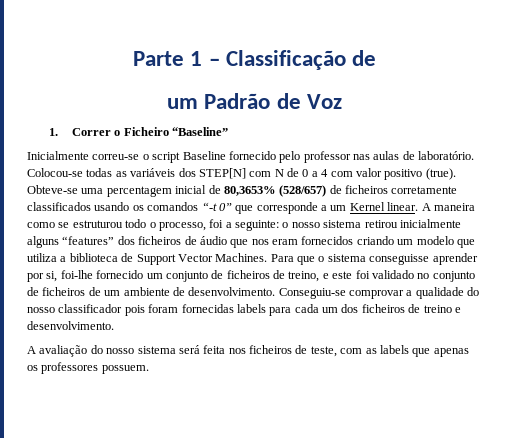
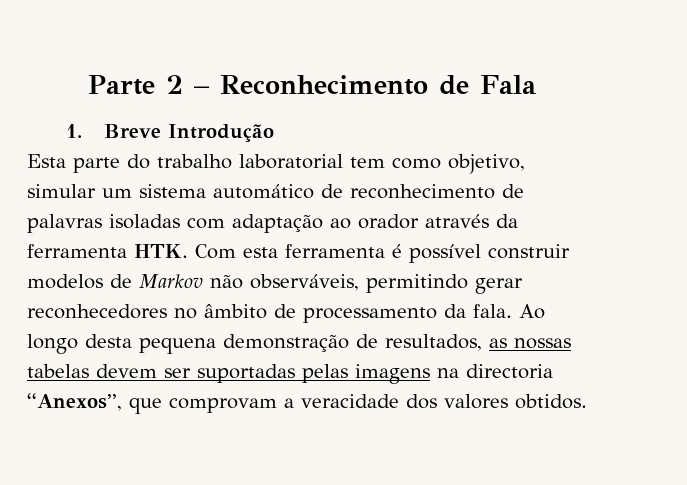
- Parte 1 – Classificação de
- um Padrão de Voz
- 1. Correr o Ficheiro “Baseline”
- Inicialmente correu-se o script Baseline fornecido pelo professor nas aulas de laboratório. Colocou-se todas as variáveis dos STEP[N] com N de 0 a 4 com valor positivo (true). Obteve-se uma percentagem inicial de 80,3653% (528/657) de ficheiros corretamente classificados usando os comandos “-t 0” que corresponde a um Kernel linear. A maneira como se estruturou todo o processo, foi a seguinte: o nosso sistema retirou inicialmente alguns “features” dos ficheiros de áudio que nos eram fornecidos criando um modelo que utiliza a biblioteca de Support Vector Machines. Para que o sistema conseguisse aprender por si, foi-lhe fornecido um conjunto de ficheiros de treino, e este foi validado no conjunto de ficheiros de um ambiente de desenvolvimento. Conseguiu-se comprovar a qualidade do nosso classificador pois foram fornecidas labels para cada um dos ficheiros de treino e desenvolvimento.
- A avaliação do nosso sistema será feita nos ficheiros de teste, com as labels que apenas os professores possuem.
+ Parte 2 – Reconhecimento de Fala
+ 1. Breve Introdução
+ Esta parte do trabalho laboratorial tem como objetivo, simular um sistema automático de reconhecimento de palavras isoladas com adaptação ao orador através da ferramenta HTK. Com esta ferramenta é possível construir modelos de Markov não observáveis, permitindo gerar reconhecedores no âmbito de processamento da fala. Ao longo desta pequena demonstração de resultados, as nossas tabelas devem ser suportadas pelas imagens na directoria “Anexos”, que comprovam a veracidade dos valores obtidos.

